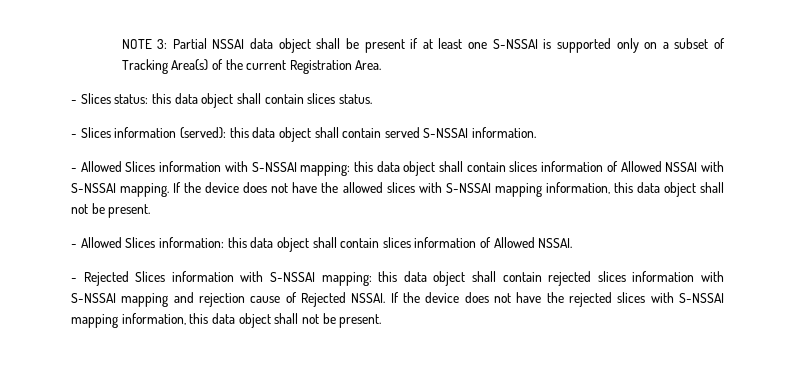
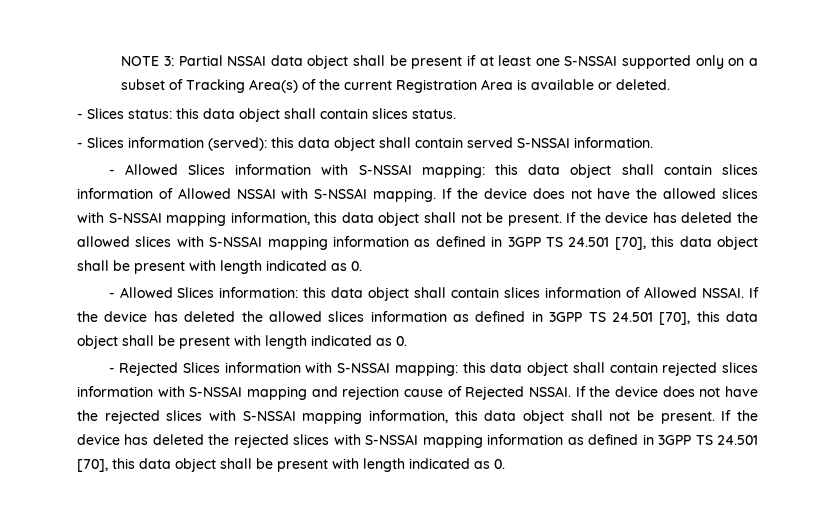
- NOTE 3: Partial NSSAI data object shall be present if at least one S-NSSAI is supported only on a subset of Tracking Area(s) of the current Registration Area.
+ NOTE 3: Partial NSSAI data object shall be present if at least one S-NSSAI supported only on a subset of Tracking Area(s) of the current Registration Area is available or deleted.
+ If the device has deleted the allowed slices with S-NSSAI mapping information as defined in 3GPP TS 24.501 [70], this data object shall be present with length indicated as 0.
+ If the device has deleted the allowed slices information as defined in 3GPP TS 24.501 [70], this data object shall be present with length indicated as 0.
+ If the device has deleted the rejected slices with S-NSSAI mapping information as defined in 3GPP TS 24.501 [70], this data object shall be present with length indicated as 0.

